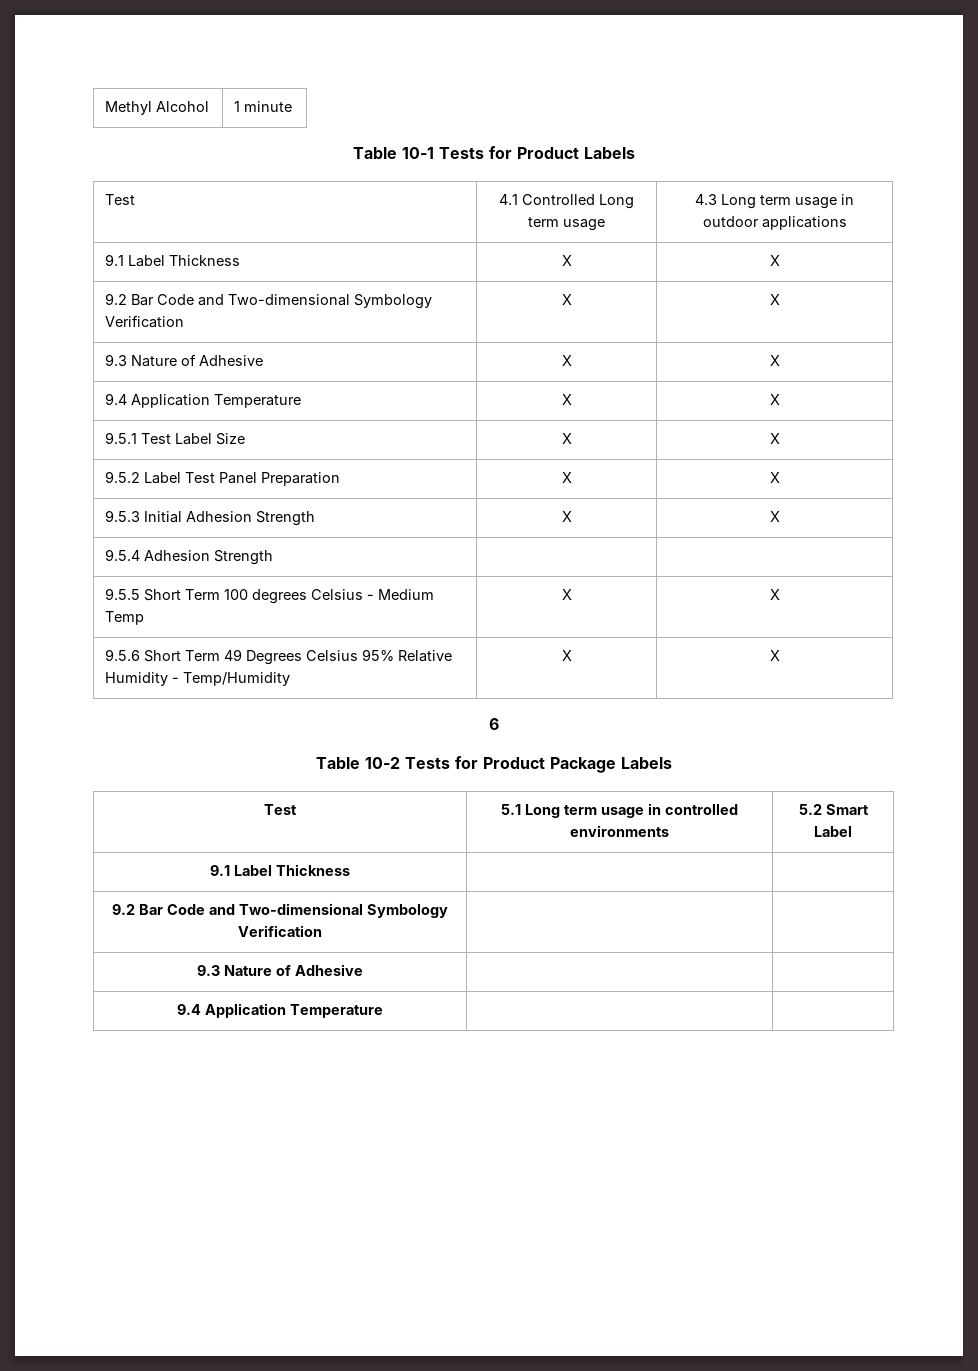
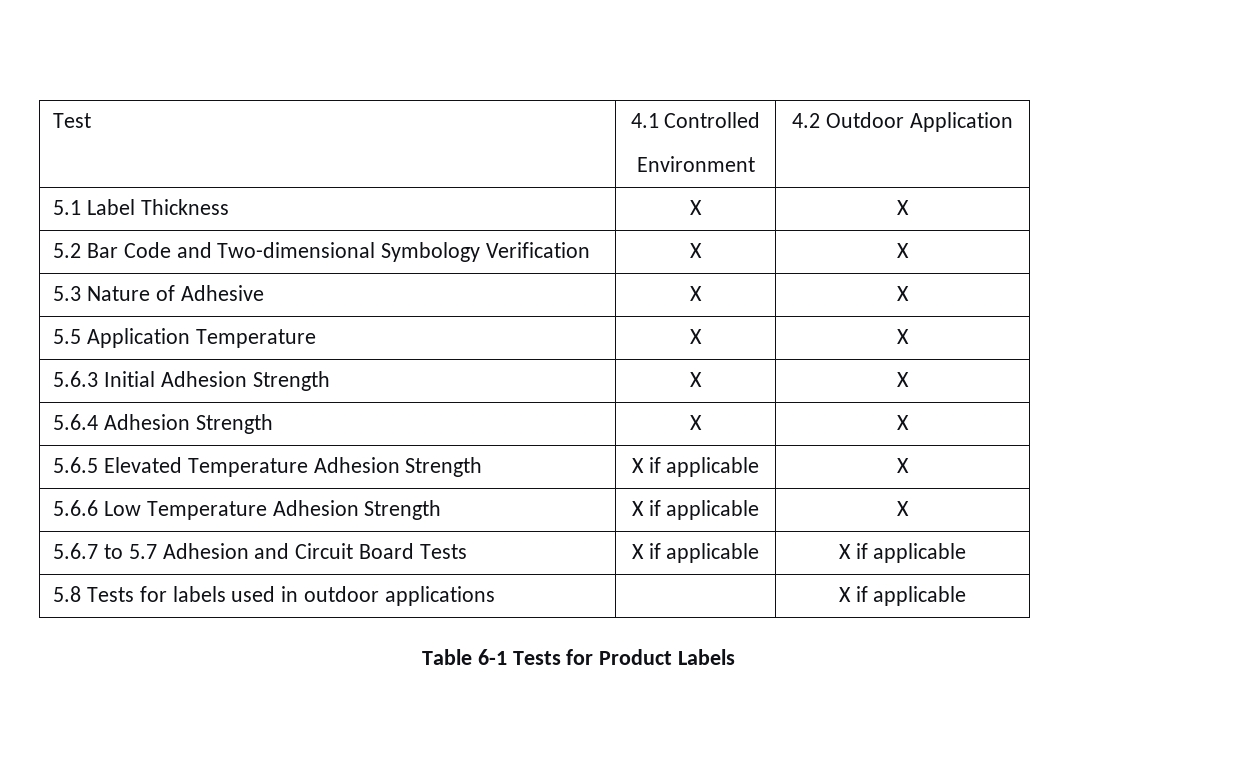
- Methyl Alcohol | 1 minute
- Table 10-1 Tests for Product Labels
- Test | 4.1 Controlled Long term usage | 4.3 Long term usage in outdoor applications
- 9.1 Label Thickness | X | X
+ Test | 4.1 Controlled
+ Environment | 4.2 Outdoor Application
+ 5.1 Label Thickness | X | X
- 9.2 Bar Code and Two-dimensional Symbology Verification | X | X
+ 5.2 Bar Code and Two-dimensional Symbology Verification | X | X
- 9.3 Nature of Adhesive | X | X
+ 5.3 Nature of Adhesive | X | X
- 9.4 Application Temperature | X | X
+ 5.5 Application Temperature | X | X
- 9.5.1 Test Label Size | X | X
- 9.5.2 Label Test Panel Preparation | X | X
- 9.5.3 Initial Adhesion Strength | X | X
+ 5.6.3 Initial Adhesion Strength | X | X
- 9.5.4 Adhesion Strength | |
- 9.5.5 Short Term 100 degrees Celsius - Medium Temp | X | X
- 9.5.6 Short Term 49 Degrees Celsius 95% Relative Humidity - Temp/Humidity | X | X
- 6
- Table 10-2 Tests for Product Package Labels
- Test | 5.1 Long term usage in controlled environments | 5.2 Smart Label
- 9.1 Label Thickness | |
- 9.2 Bar Code and Two-dimensional Symbology Verification | |
- 9.3 Nature of Adhesive | |
- 9.4 Application Temperature | |
+ 5.6.4 Adhesion Strength | X | X
+ 5.6.5 Elevated Temperature Adhesion Strength | X if applicable | X
+ 5.6.6 Low Temperature Adhesion Strength | X if applicable | X
+ 5.6.7 to 5.7 Adhesion and Circuit Board Tests | X if applicable | X if applicable
+ 5.8 Tests for labels used in outdoor applications | | X if applicable
+ Table 6-1 Tests for Product Labels

